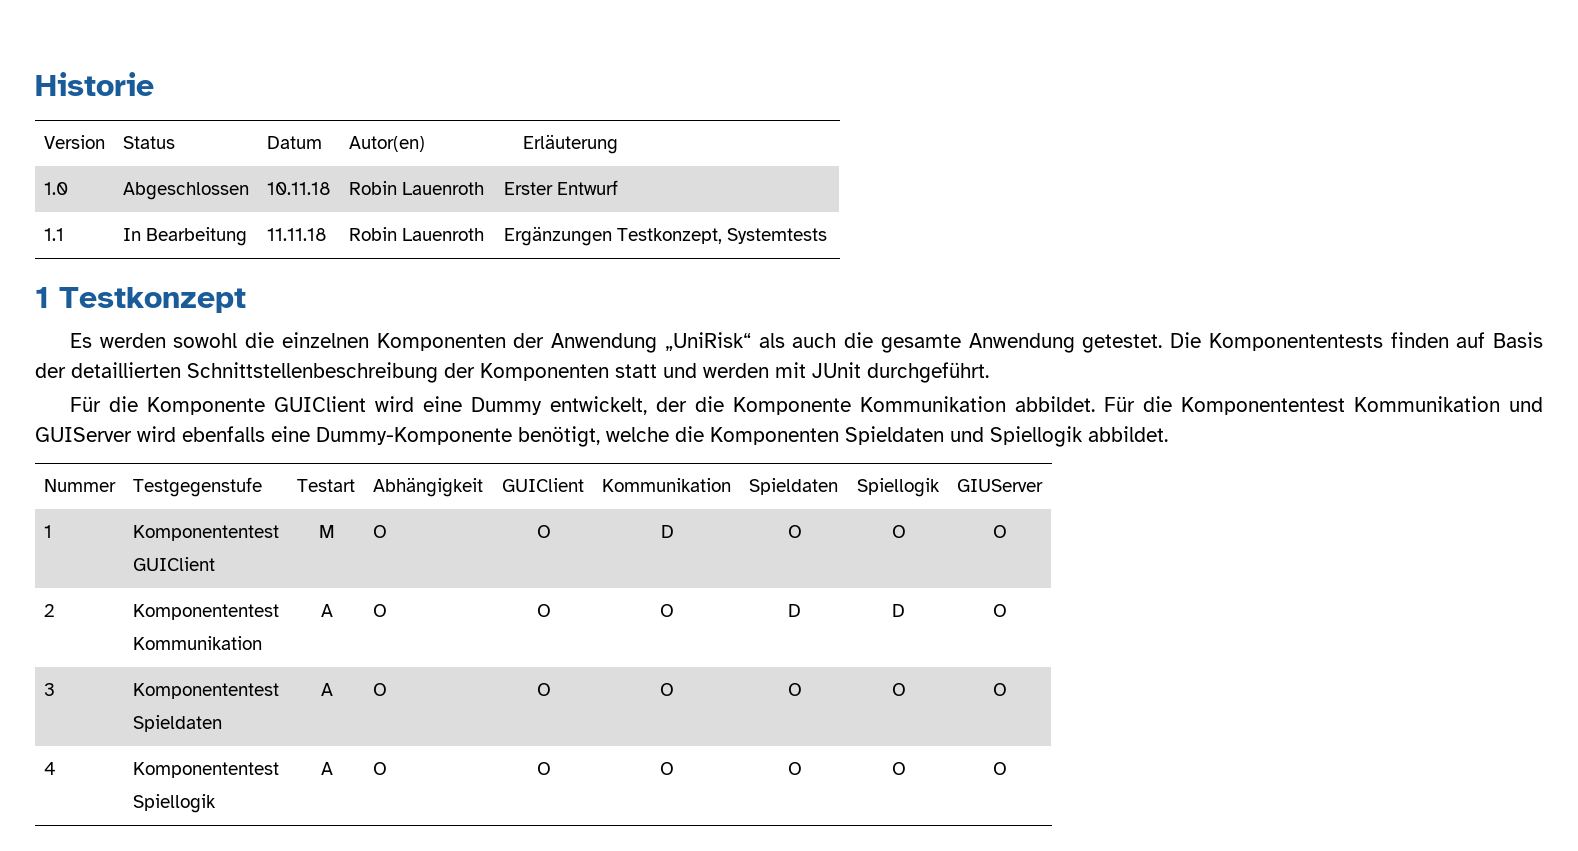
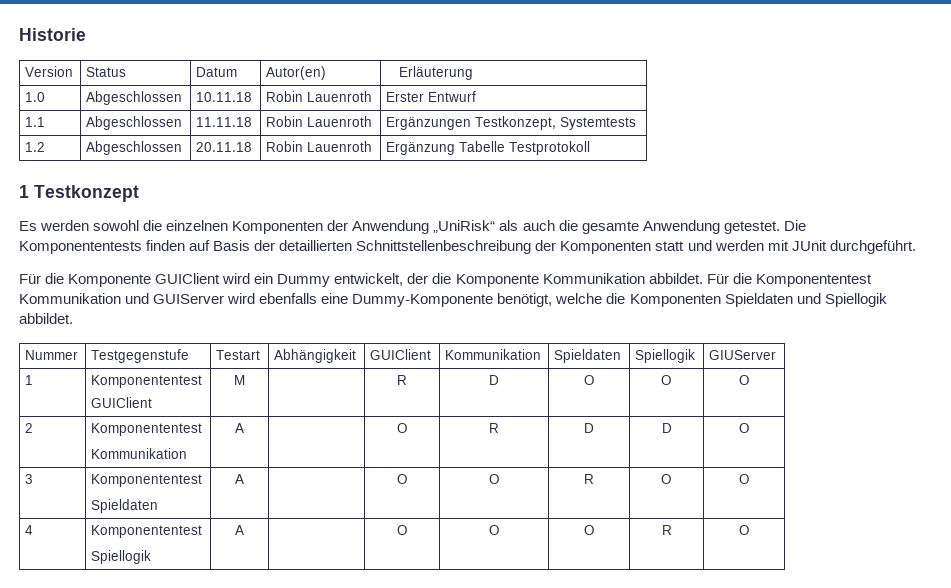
- 1.1 | In Bearbeitung | 11.11.18 | Robin Lauenroth | Ergänzungen Testkonzept, Systemtests
+ 1.1 | Abgeschlossen | 11.11.18 | Robin Lauenroth | Ergänzungen Testkonzept, Systemtests
+ 1.2 | Abgeschlossen | 20.11.18 | Robin Lauenroth | Ergänzung Tabelle Testprotokoll
- Für die Komponente GUIClient wird eine Dummy entwickelt, der die Komponente Kommunikation abbildet.
+ Für die Komponente GUIClient wird ein Dummy entwickelt, der die Komponente Kommunikation abbildet.
  1 | Komponententest
- GUIClient | M | O | O | D | O | O | O
+ GUIClient | M | | R | D | O | O | O
  2 | Komponententest
- Kommunikation | A | O | O | O | D | D | O
+ Kommunikation | A | | O | R | D | D | O
  3 | Komponententest
- Spieldaten | A | O | O | O | O | O | O
+ Spieldaten | A | | O | O | R | O | O
  4 | Komponententest
- Spiellogik | A | O | O | O | O | O | O
+ Spiellogik | A | | O | O | O | R | O

